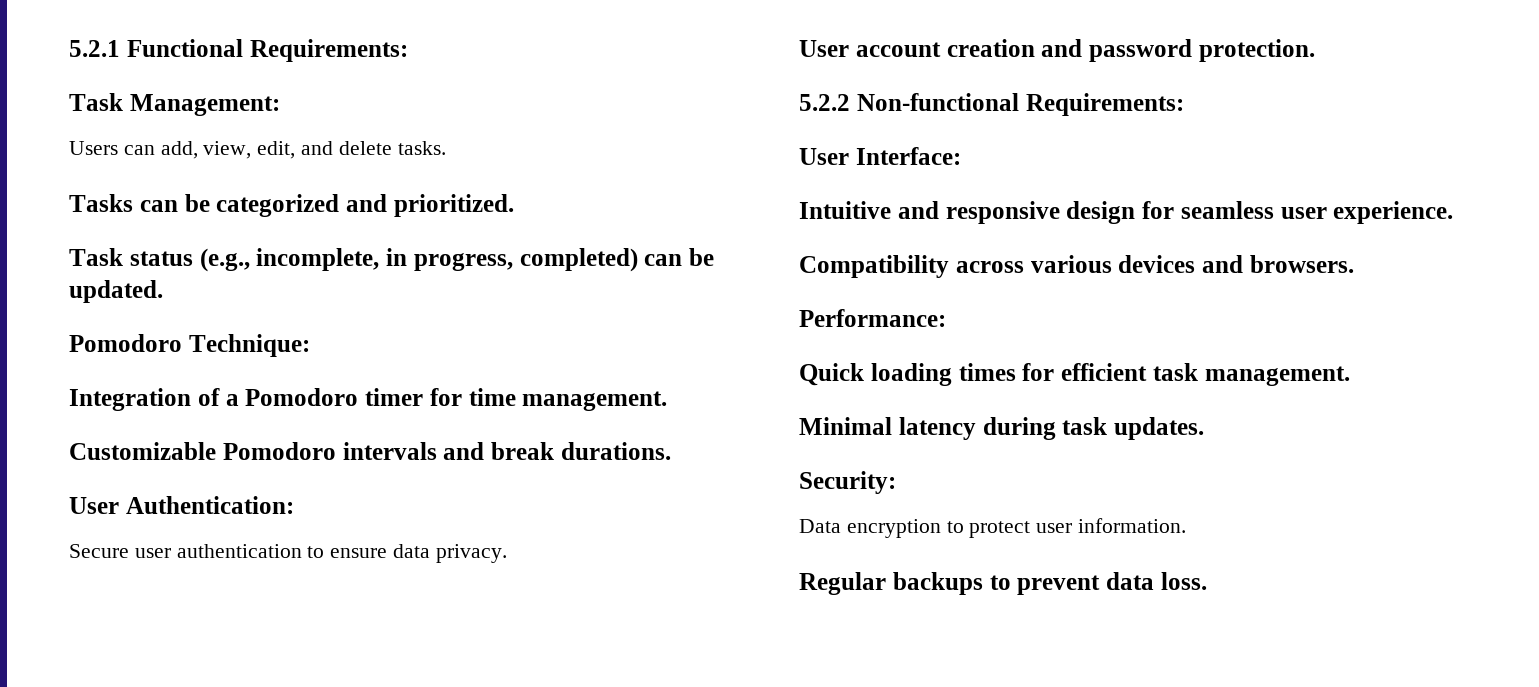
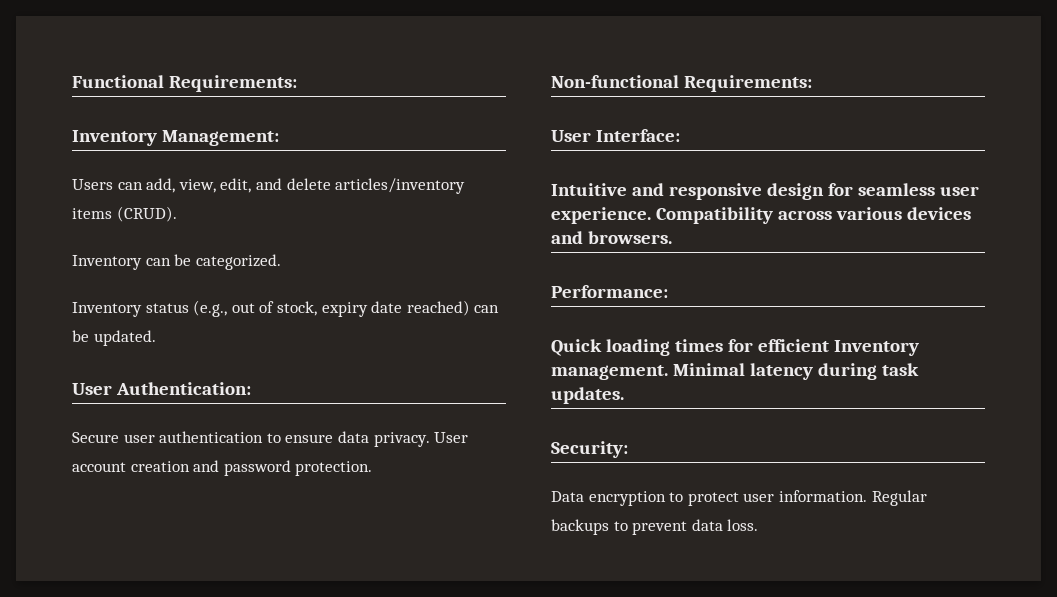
- 5.2.1 Functional Requirements:
+ Functional Requirements:
- Task Management:
+ Inventory Management:
- Users can add, view, edit, and delete tasks.
- Tasks can be categorized and prioritized.
- Task status (e.g., incomplete, in progress, completed) can be updated.
- Pomodoro Technique:
- Integration of a Pomodoro timer for time management.
- Customizable Pomodoro intervals and break durations.
+ Users can add, view, edit, and delete articles/inventory items (CRUD).
+ Inventory can be categorized.
+ Inventory status (e.g., out of stock, expiry date reached) can be updated.
- Secure user authentication to ensure data privacy.
- User account creation and password protection.
+ Secure user authentication to ensure data privacy. User account creation and password protection.
- 5.2.2 Non-functional Requirements:
+ Non-functional Requirements:
- Intuitive and responsive design for seamless user experience.
- Compatibility across various devices and browsers.
+ Intuitive and responsive design for seamless user experience. Compatibility across various devices and browsers.
- Quick loading times for efficient task management.
- Minimal latency during task updates.
+ Quick loading times for efficient Inventory management. Minimal latency during task updates.
- Data encryption to protect user information.
- Regular backups to prevent data loss.
+ Data encryption to protect user information. Regular backups to prevent data loss.

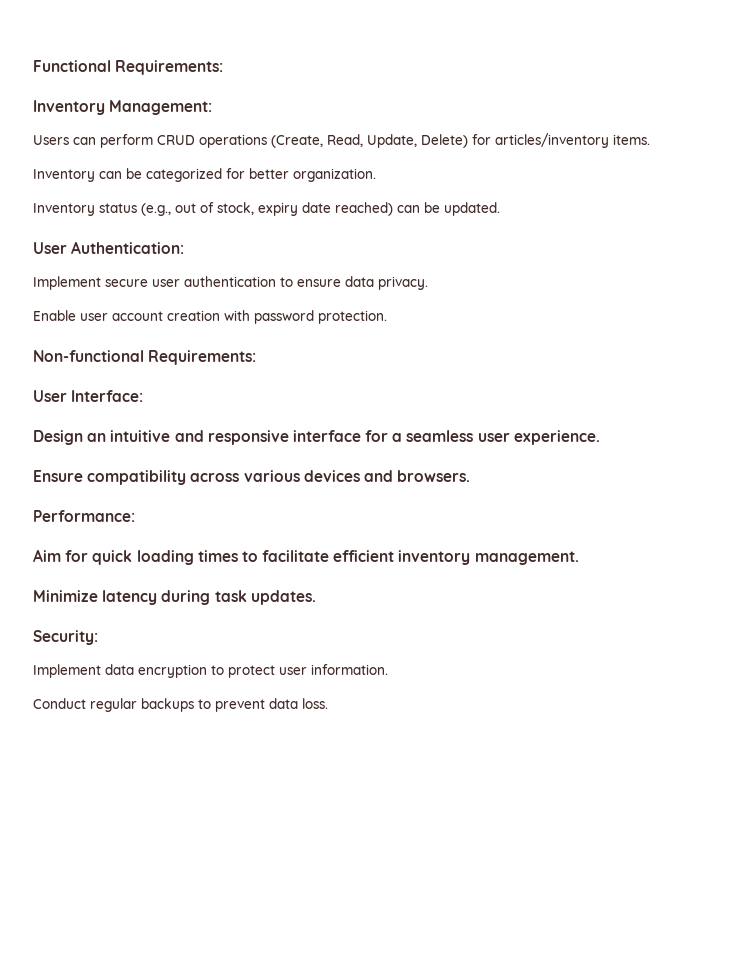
- Users can add, view, edit, and delete articles/inventory items (CRUD).
+ Users can perform CRUD operations (Create, Read, Update, Delete) for articles/inventory items.
- Inventory can be categorized.
+ Inventory can be categorized for better organization.
- Secure user authentication to ensure data privacy. User account creation and password protection.
+ Implement secure user authentication to ensure data privacy.
+ Enable user account creation with password protection.
- Intuitive and responsive design for seamless user experience. Compatibility across various devices and browsers.
+ Design an intuitive and responsive interface for a seamless user experience.
+ Ensure compatibility across various devices and browsers.
- Quick loading times for efficient Inventory management. Minimal latency during task updates.
+ Aim for quick loading times to facilitate efficient inventory management.
+ Minimize latency during task updates.
- Data encryption to protect user information. Regular backups to prevent data loss.
+ Implement data encryption to protect user information.
+ Conduct regular backups to prevent data loss.

